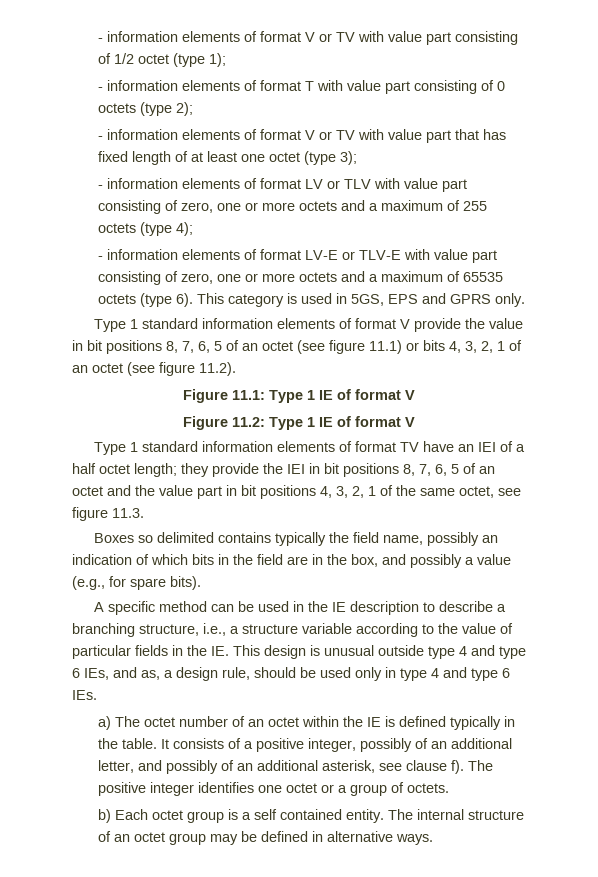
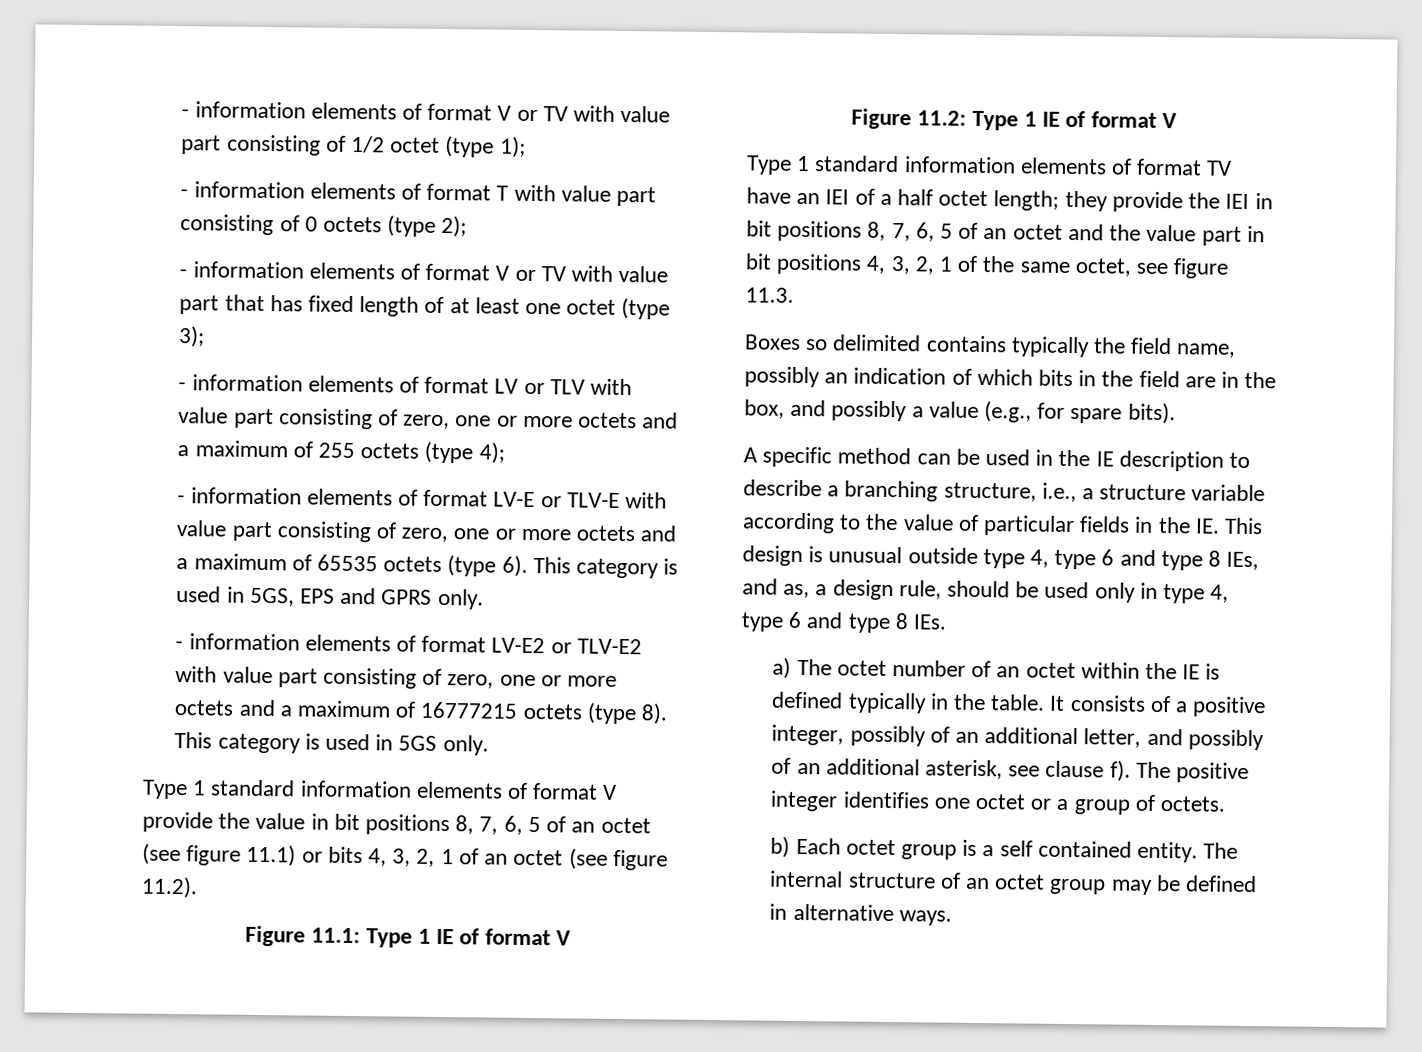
+ - information elements of format LV-E2 or TLV-E2 with value part consisting of zero, one or more octets and a maximum of 16777215 octets (type 8). This category is used in 5GS only.
- A specific method can be used in the IE description to describe a branching structure, i.e., a structure variable according to the value of particular fields in the IE. This design is unusual outside type 4 and type 6 IEs, and as, a design rule, should be used only in type 4 and type 6 IEs.
+ A specific method can be used in the IE description to describe a branching structure, i.e., a structure variable according to the value of particular fields in the IE. This design is unusual outside type 4, type 6 and type 8 IEs, and as, a design rule, should be used only in type 4, type 6 and type 8 IEs.

